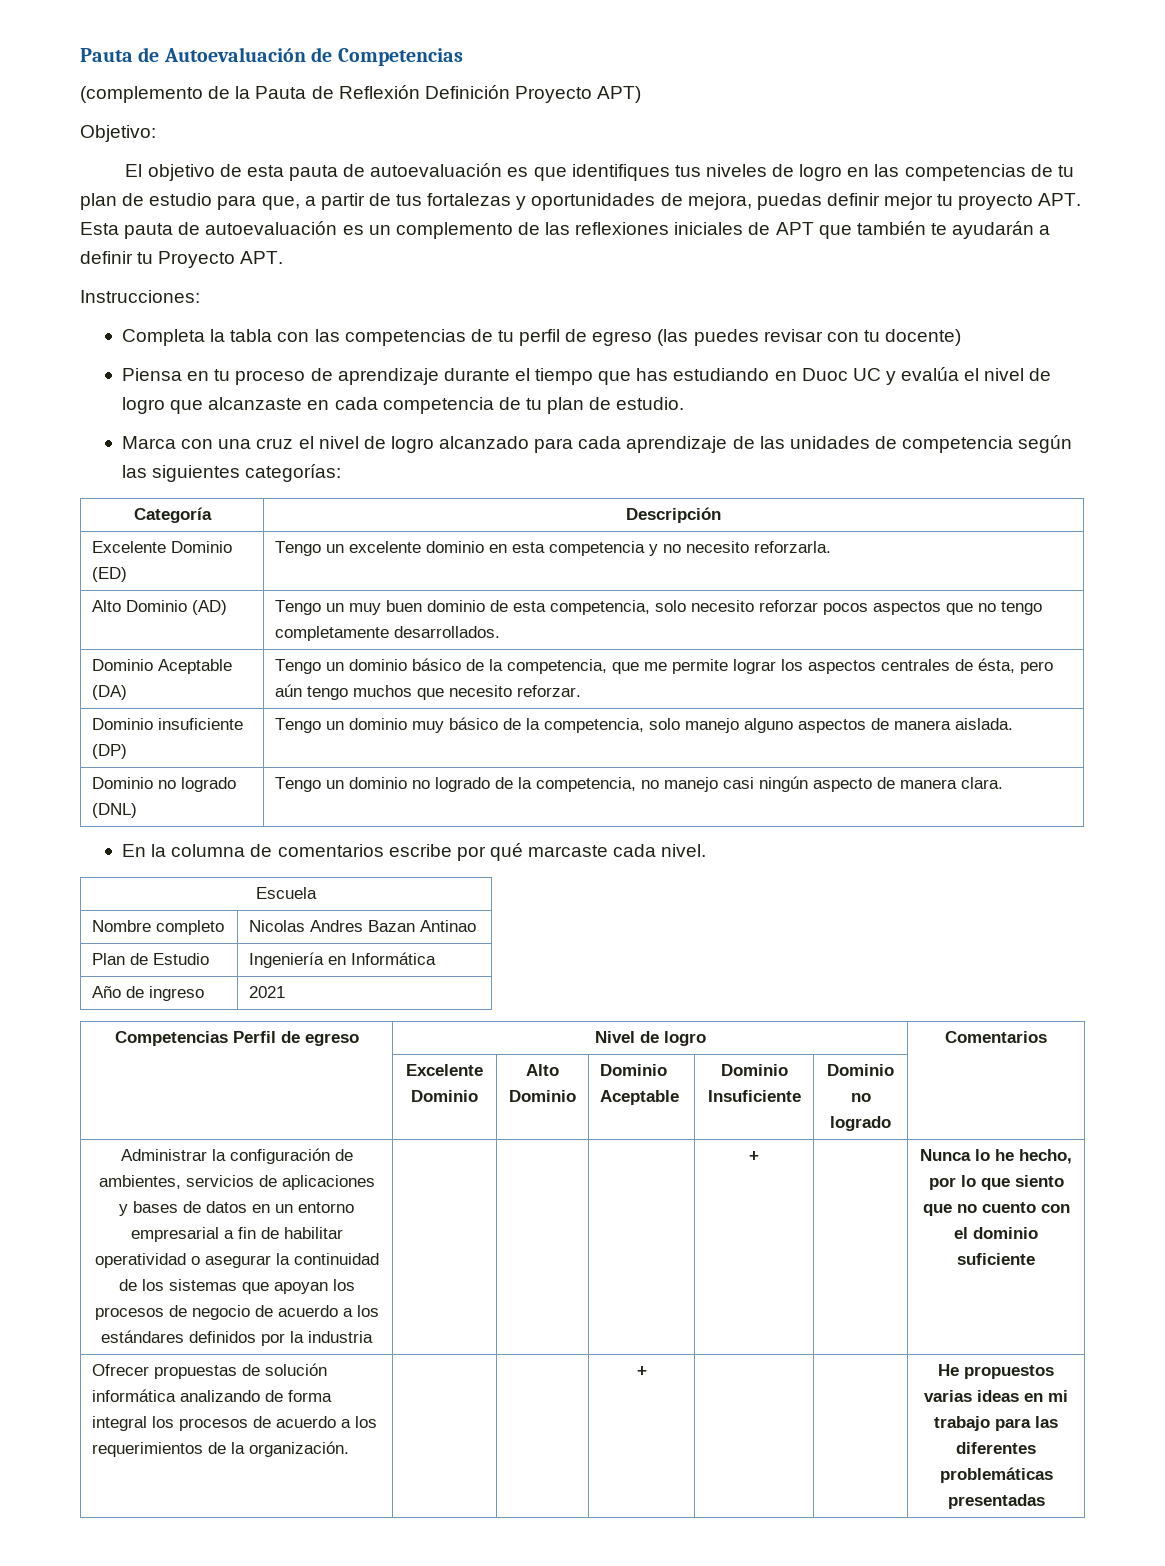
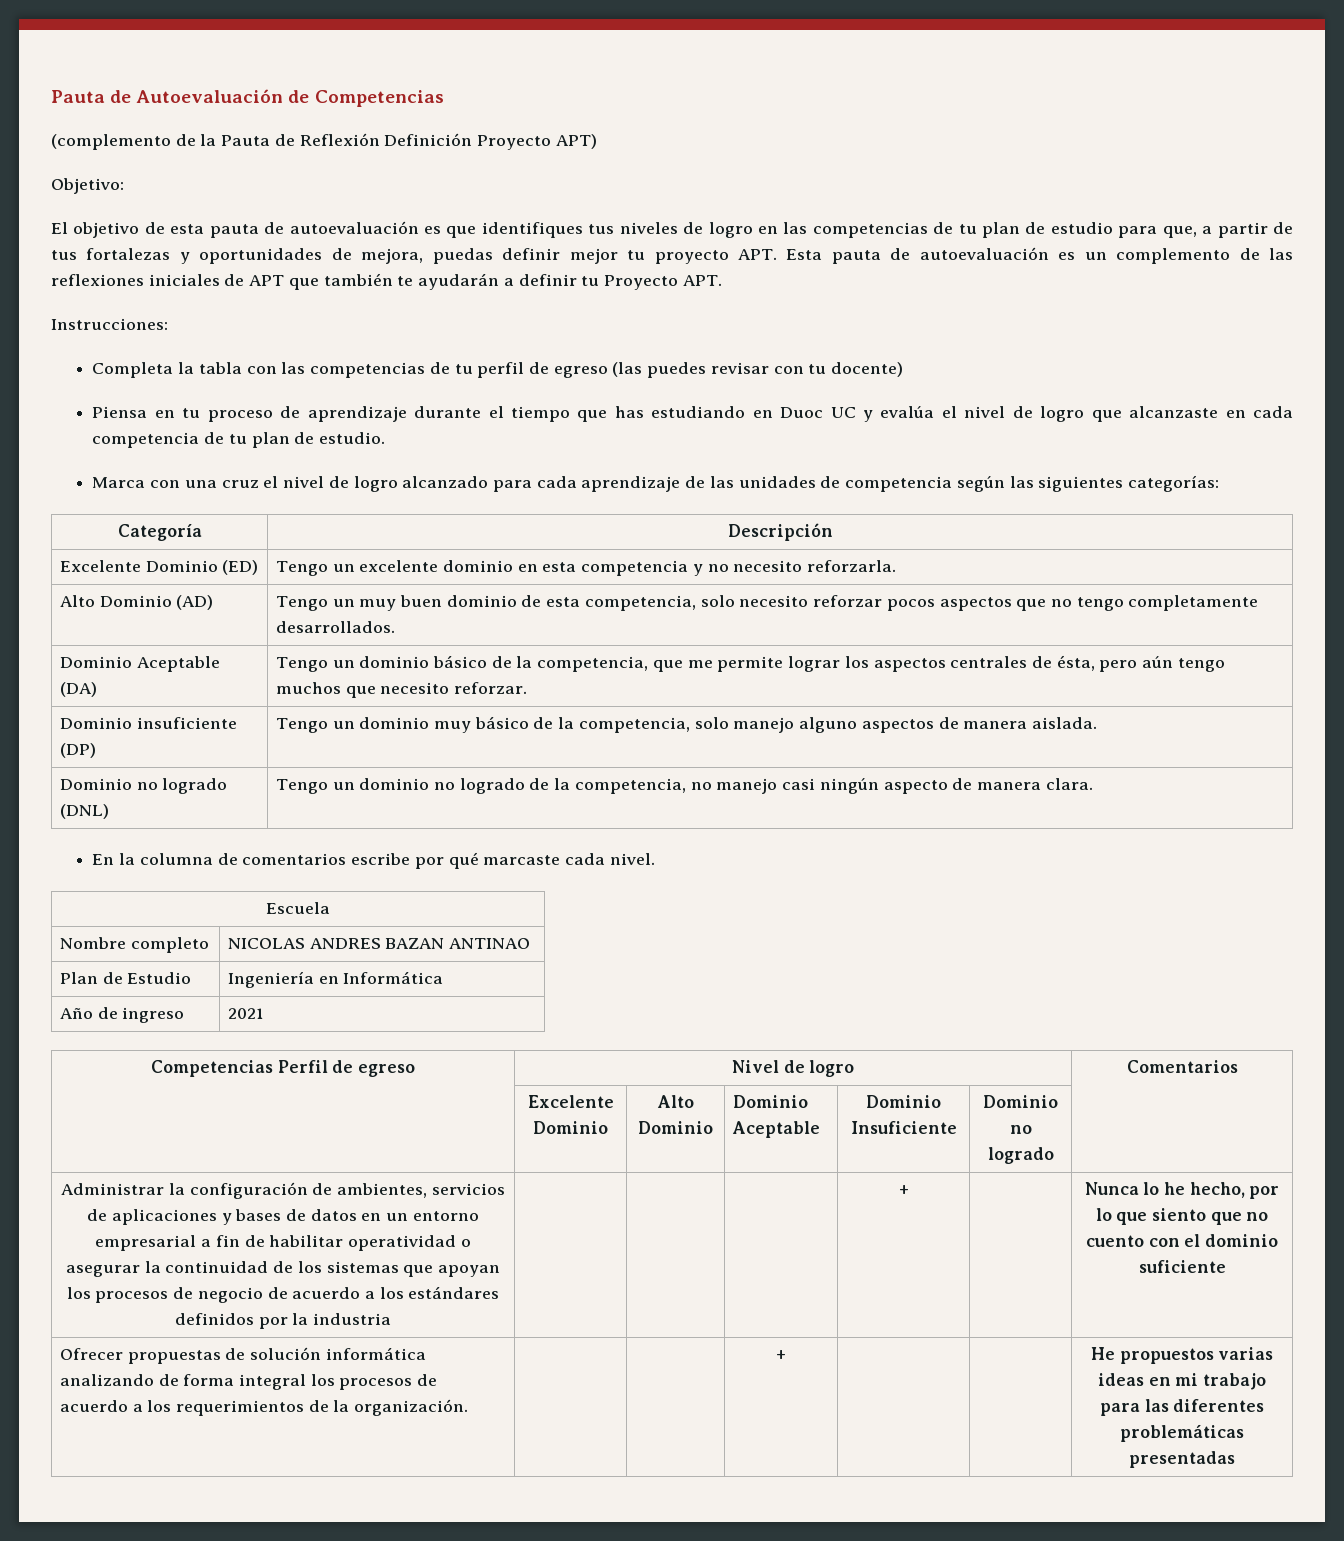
- Nombre completo | Nicolas Andres Bazan Antinao
+ Nombre completo | NICOLAS ANDRES BAZAN ANTINAO

